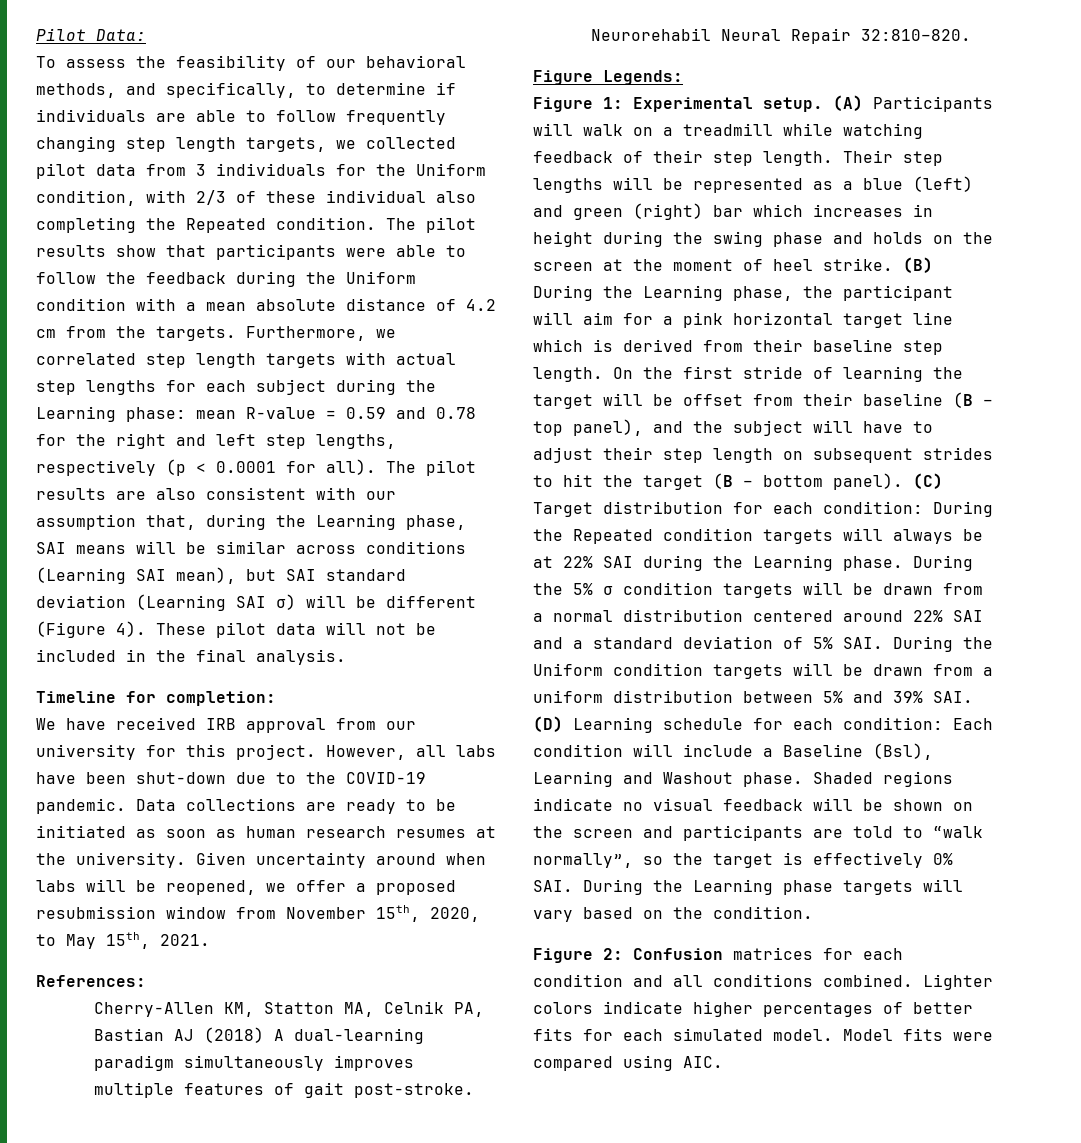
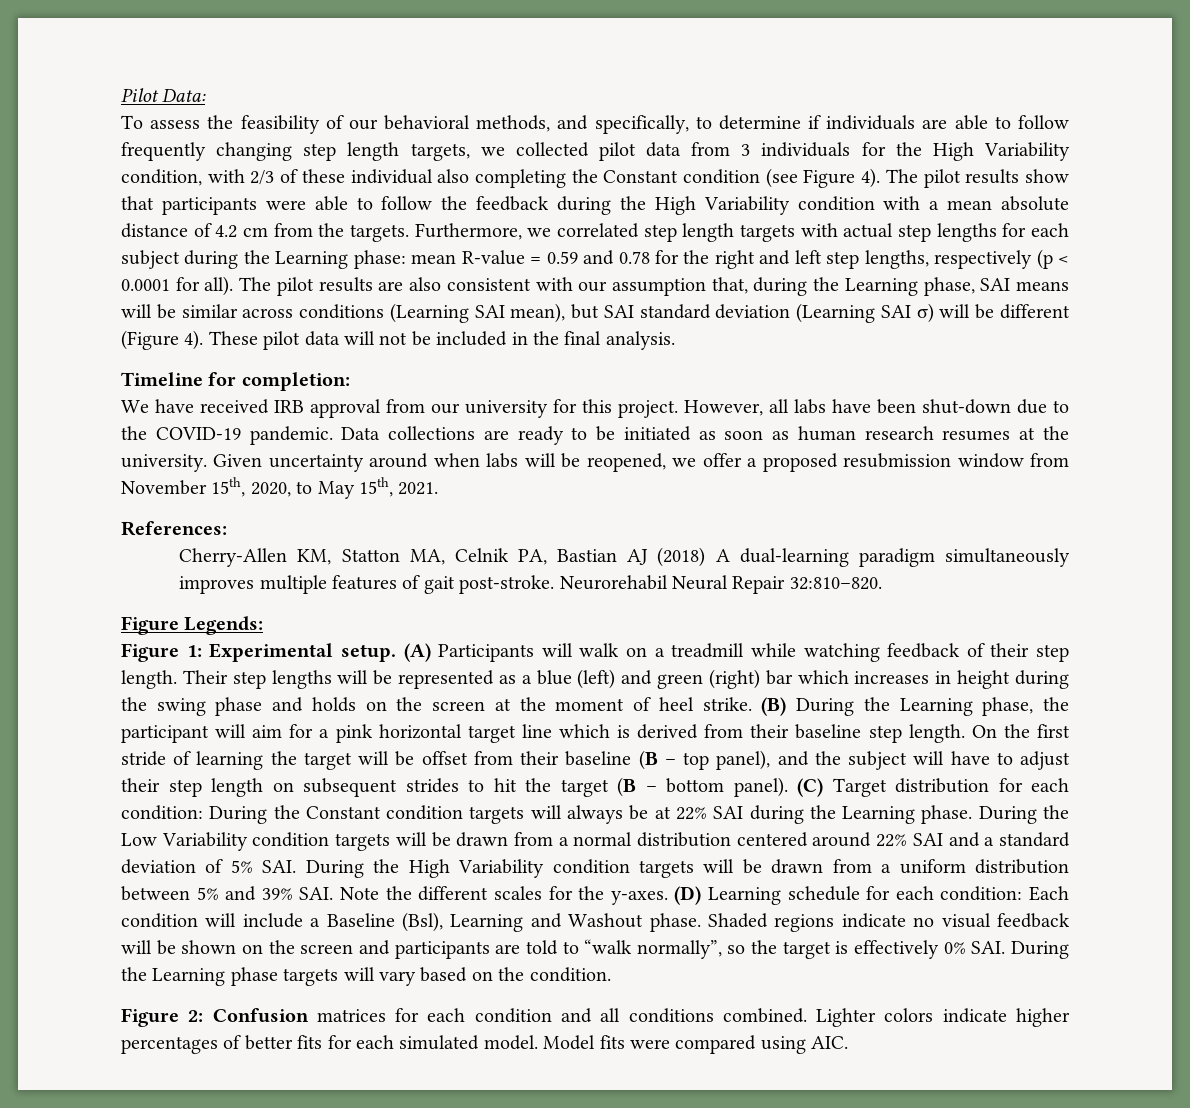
- To assess the feasibility of our behavioral methods, and specifically, to determine if individuals are able to follow frequently changing step length targets, we collected pilot data from 3 individuals for the Uniform condition, with 2/3 of these individual also completing the Repeated condition.
+ To assess the feasibility of our behavioral methods, and specifically, to determine if individuals are able to follow frequently changing step length targets, we collected pilot data from 3 individuals for the High Variability condition, with 2/3 of these individual also completing the Constant condition (see Figure 4).
- The pilot results show that participants were able to follow the feedback during the Uniform condition with a mean absolute distance of 4.2 cm from the targets.
+ The pilot results show that participants were able to follow the feedback during the High Variability condition with a mean absolute distance of 4.2 cm from the targets.
- (C) Target distribution for each condition: During the Repeated condition targets will always be at 22% SAI during the Learning phase.
+ (C) Target distribution for each condition: During the Constant condition targets will always be at 22% SAI during the Learning phase.
- During the 5% σ condition targets will be drawn from a normal distribution centered around 22% SAI and a standard deviation of 5% SAI. During the Uniform condition targets will be drawn from a uniform distribution between 5% and 39% SAI. (D) Learning schedule for each condition: Each condition will include a Baseline (Bsl), Learning and Washout phase.
+ During the Low Variability condition targets will be drawn from a normal distribution centered around 22% SAI and a standard deviation of 5% SAI. During the High Variability condition targets will be drawn from a uniform distribution between 5% and 39% SAI. Note the different scales for the y-axes. (D) Learning schedule for each condition: Each condition will include a Baseline (Bsl), Learning and Washout phase.

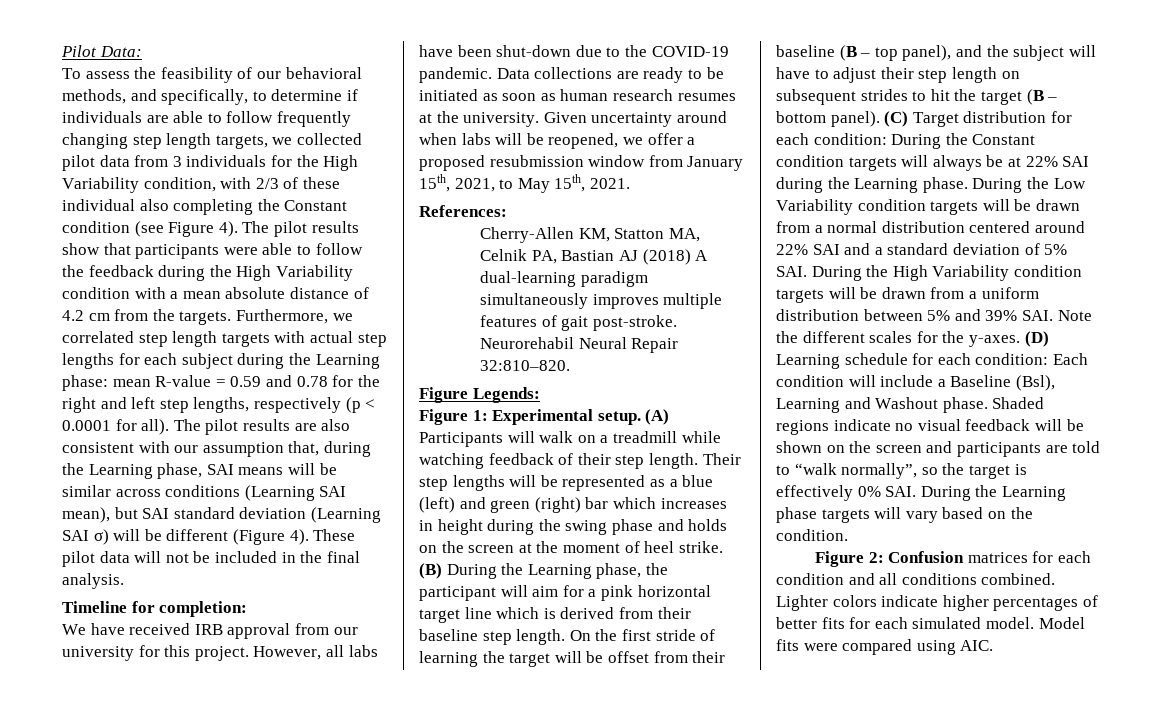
- Given uncertainty around when labs will be reopened, we offer a proposed resubmission window from November 15th, 2020, to May 15th, 2021.
+ Given uncertainty around when labs will be reopened, we offer a proposed resubmission window from January 15th, 2021, to May 15th, 2021.

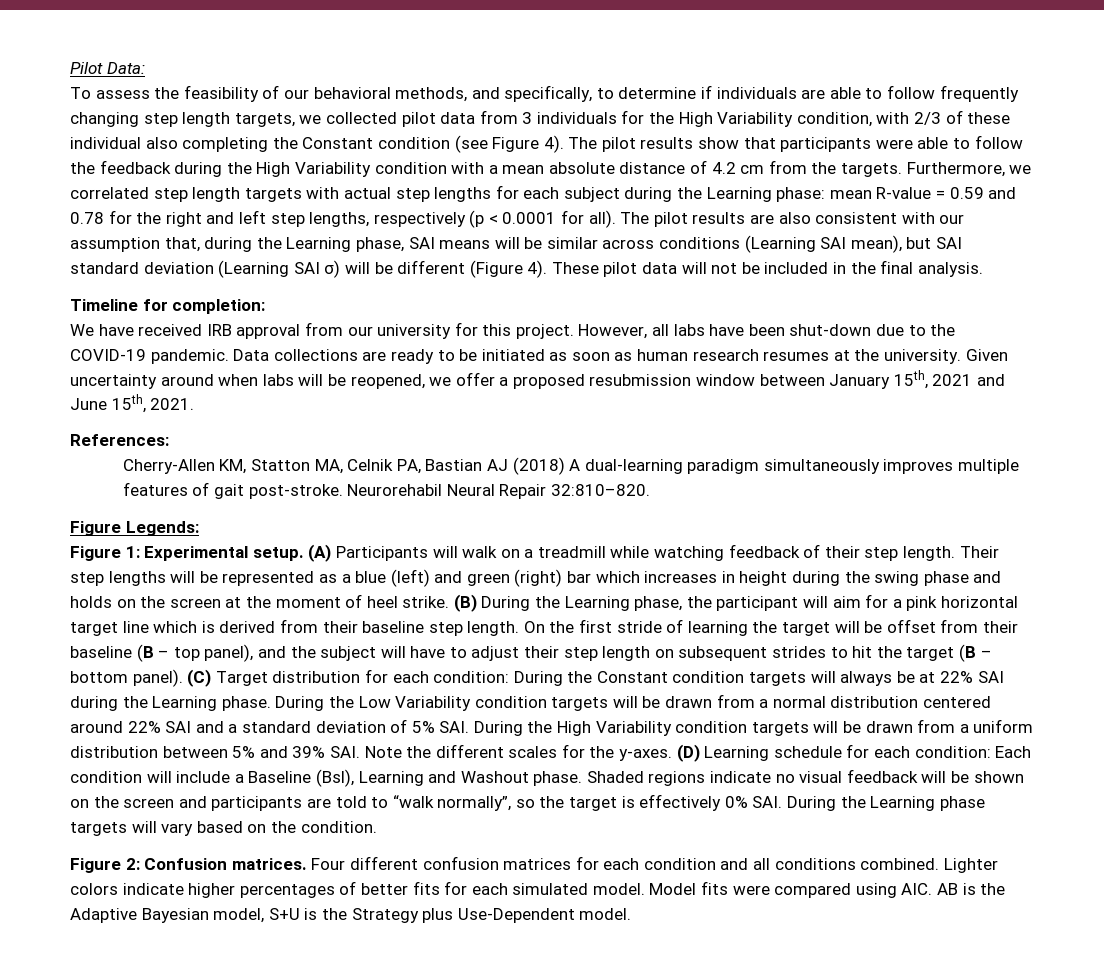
- Given uncertainty around when labs will be reopened, we offer a proposed resubmission window from January 15th, 2021, to May 15th, 2021.
+ Given uncertainty around when labs will be reopened, we offer a proposed resubmission window between January 15th, 2021 and June 15th, 2021.
- Figure 2: Confusion matrices for each condition and all conditions combined.
+ Figure 2: Confusion matrices. Four different confusion matrices for each condition and all conditions combined.
- Model fits were compared using AIC.
+ Model fits were compared using AIC. AB is the Adaptive Bayesian model, S+U is the Strategy plus Use-Dependent model.

